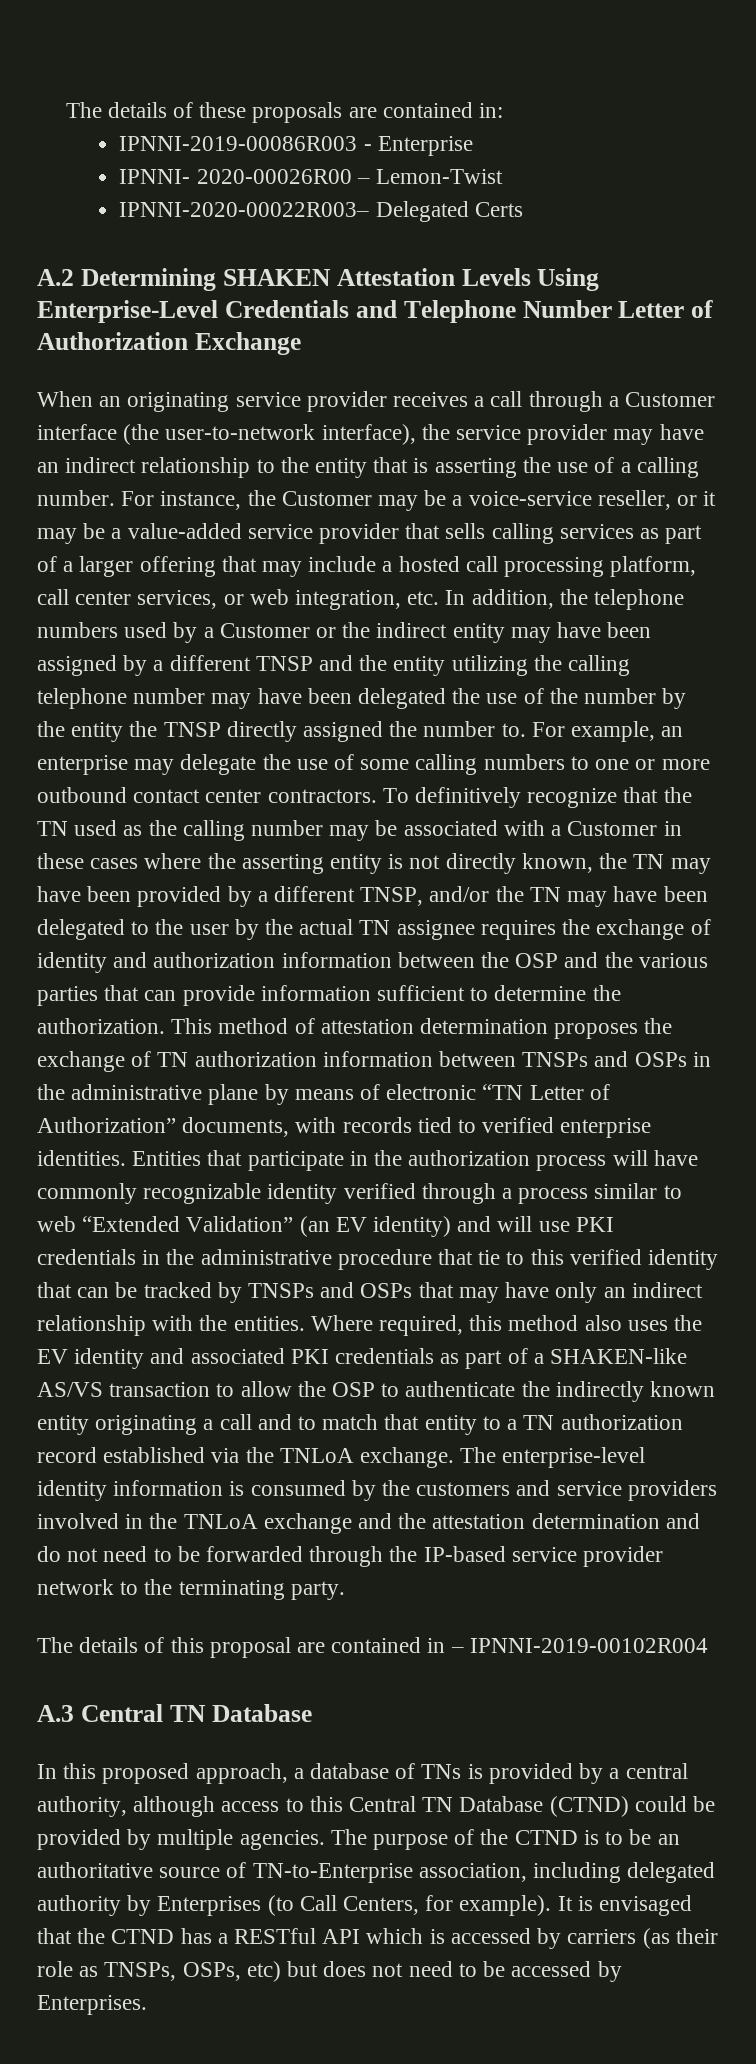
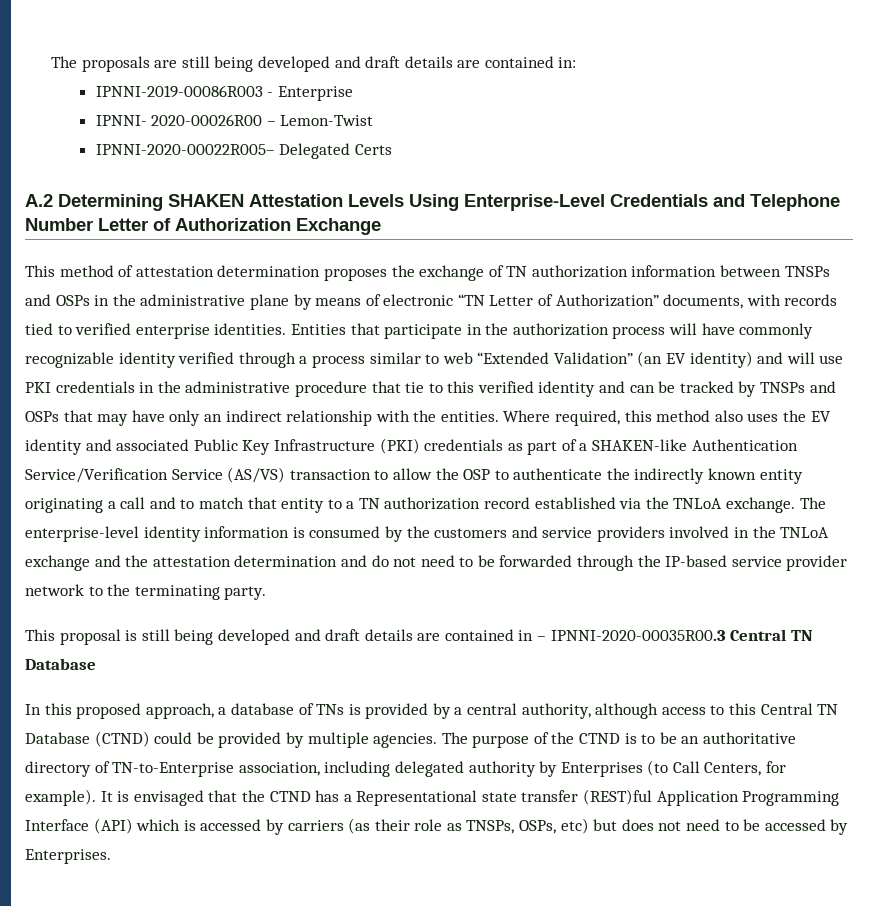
- The details of these proposals are contained in:
+ The proposals are still being developed and draft details are contained in:
- IPNNI-2020-00022R003– Delegated Certs
+ IPNNI-2020-00022R005– Delegated Certs
- When an originating service provider receives a call through a Customer interface (the user-to-network interface), the service provider may have an indirect relationship to the entity that is asserting the use of a calling number. For instance, the Customer may be a voice-service reseller, or it may be a value-added service provider that sells calling services as part of a larger offering that may include a hosted call processing platform, call center services, or web integration, etc. In addition, the telephone numbers used by a Customer or the indirect entity may have been assigned by a different TNSP and the entity utilizing the calling telephone number may have been delegated the use of the number by the entity the TNSP directly assigned the number to. For example, an enterprise may delegate the use of some calling numbers to one or more outbound contact center contractors. To definitively recognize that the TN used as the calling number may be associated with a Customer in these cases where the asserting entity is not directly known, the TN may have been provided by a different TNSP, and/or the TN may have been delegated to the user by the actual TN assignee requires the exchange of identity and authorization information between the OSP and the various parties that can provide information sufficient to determine the authorization.
- Entities that participate in the authorization process will have commonly recognizable identity verified through a process similar to web “Extended Validation” (an EV identity) and will use PKI credentials in the administrative procedure that tie to this verified identity that can be tracked by TNSPs and OSPs that may have only an indirect relationship with the entities.
+ Entities that participate in the authorization process will have commonly recognizable identity verified through a process similar to web “Extended Validation” (an EV identity) and will use PKI credentials in the administrative procedure that tie to this verified identity and can be tracked by TNSPs and OSPs that may have only an indirect relationship with the entities.
- Where required, this method also uses the EV identity and associated PKI credentials as part of a SHAKEN-like AS/VS transaction to allow the OSP to authenticate the indirectly known entity originating a call and to match that entity to a TN authorization record established via the TNLoA exchange.
+ Where required, this method also uses the EV identity and associated Public Key Infrastructure (PKI) credentials as part of a SHAKEN-like Authentication Service/Verification Service (AS/VS) transaction to allow the OSP to authenticate the indirectly known entity originating a call and to match that entity to a TN authorization record established via the TNLoA exchange.
- The details of this proposal are contained in – IPNNI-2019-00102R004
- A.3 Central TN Database
+ This proposal is still being developed and draft details are contained in – IPNNI-2020-00035R00.3 Central TN Database
- The purpose of the CTND is to be an authoritative source of TN-to-Enterprise association, including delegated authority by Enterprises (to Call Centers, for example).
+ The purpose of the CTND is to be an authoritative directory of TN-to-Enterprise association, including delegated authority by Enterprises (to Call Centers, for example).
- It is envisaged that the CTND has a RESTful API which is accessed by carriers (as their role as TNSPs, OSPs, etc) but does not need to be accessed by Enterprises.
+ It is envisaged that the CTND has a Representational state transfer (REST)ful Application Programming Interface (API) which is accessed by carriers (as their role as TNSPs, OSPs, etc) but does not need to be accessed by Enterprises.

